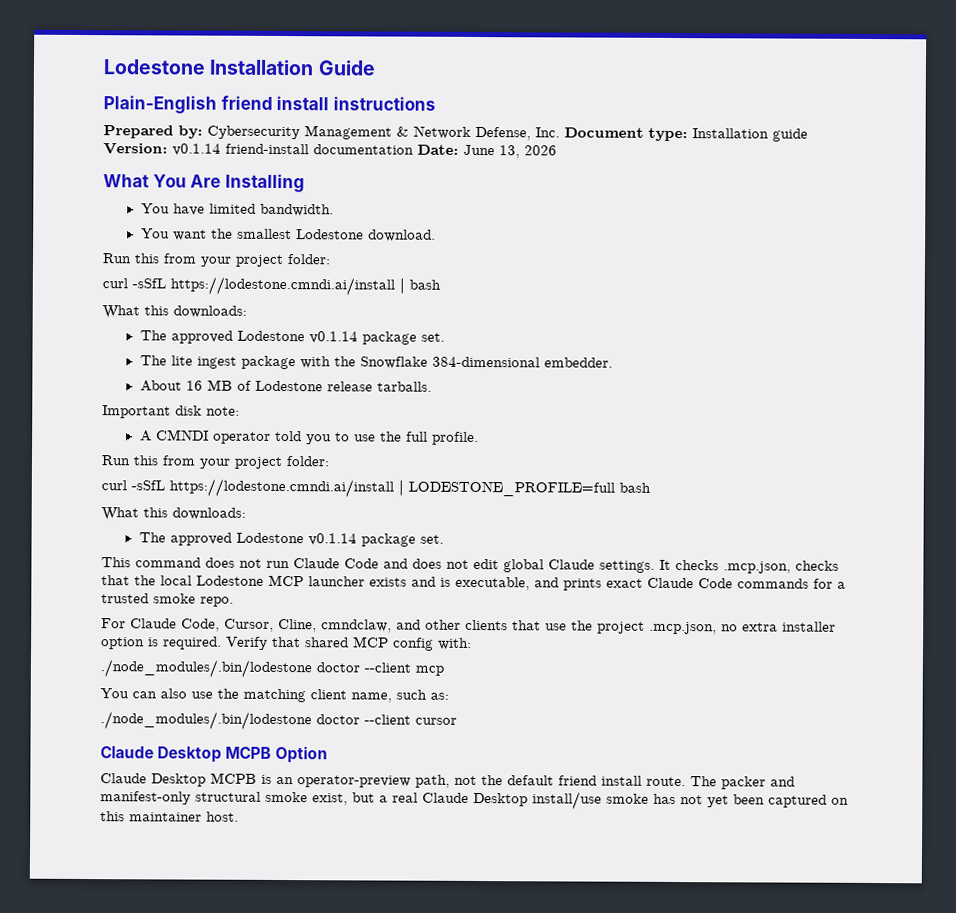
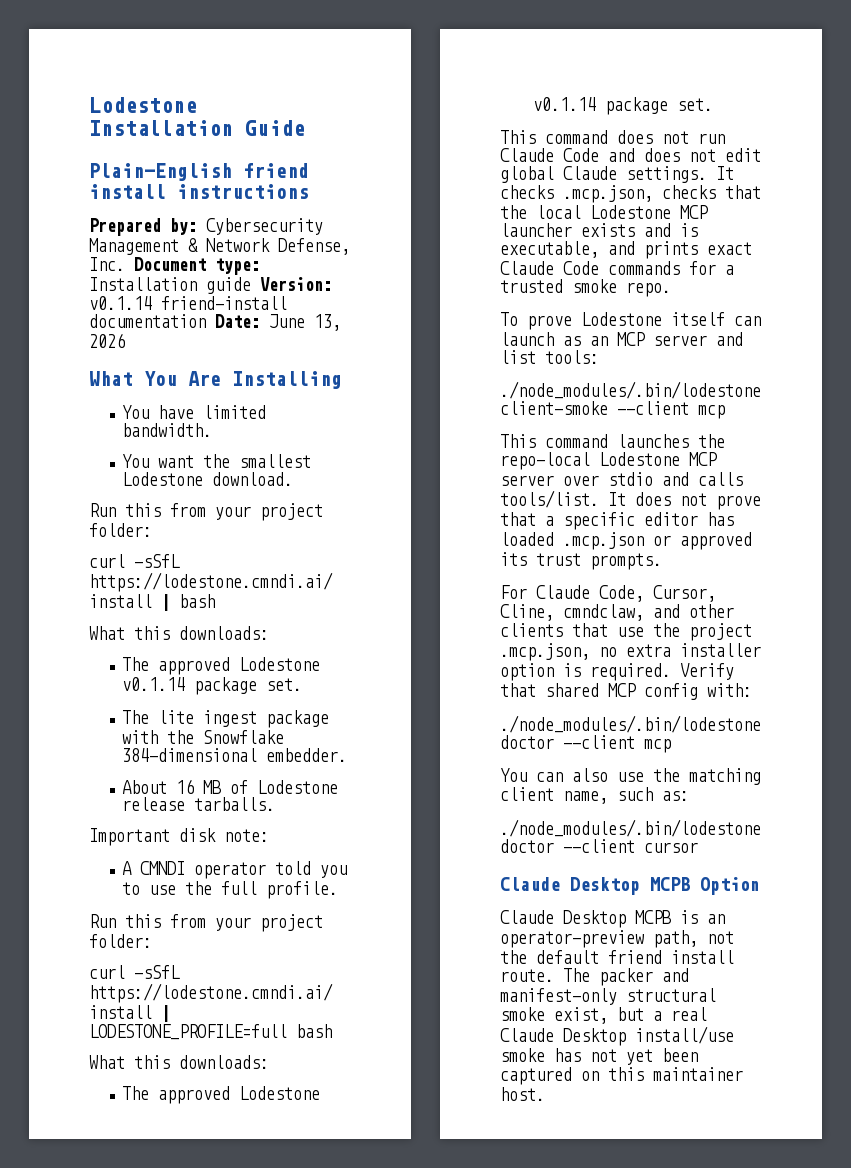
+ To prove Lodestone itself can launch as an MCP server and list tools:
+ ./node_modules/.bin/lodestone client-smoke --client mcp
+ This command launches the repo-local Lodestone MCP server over stdio and calls tools/list. It does not prove that a specific editor has loaded .mcp.json or approved its trust prompts.

